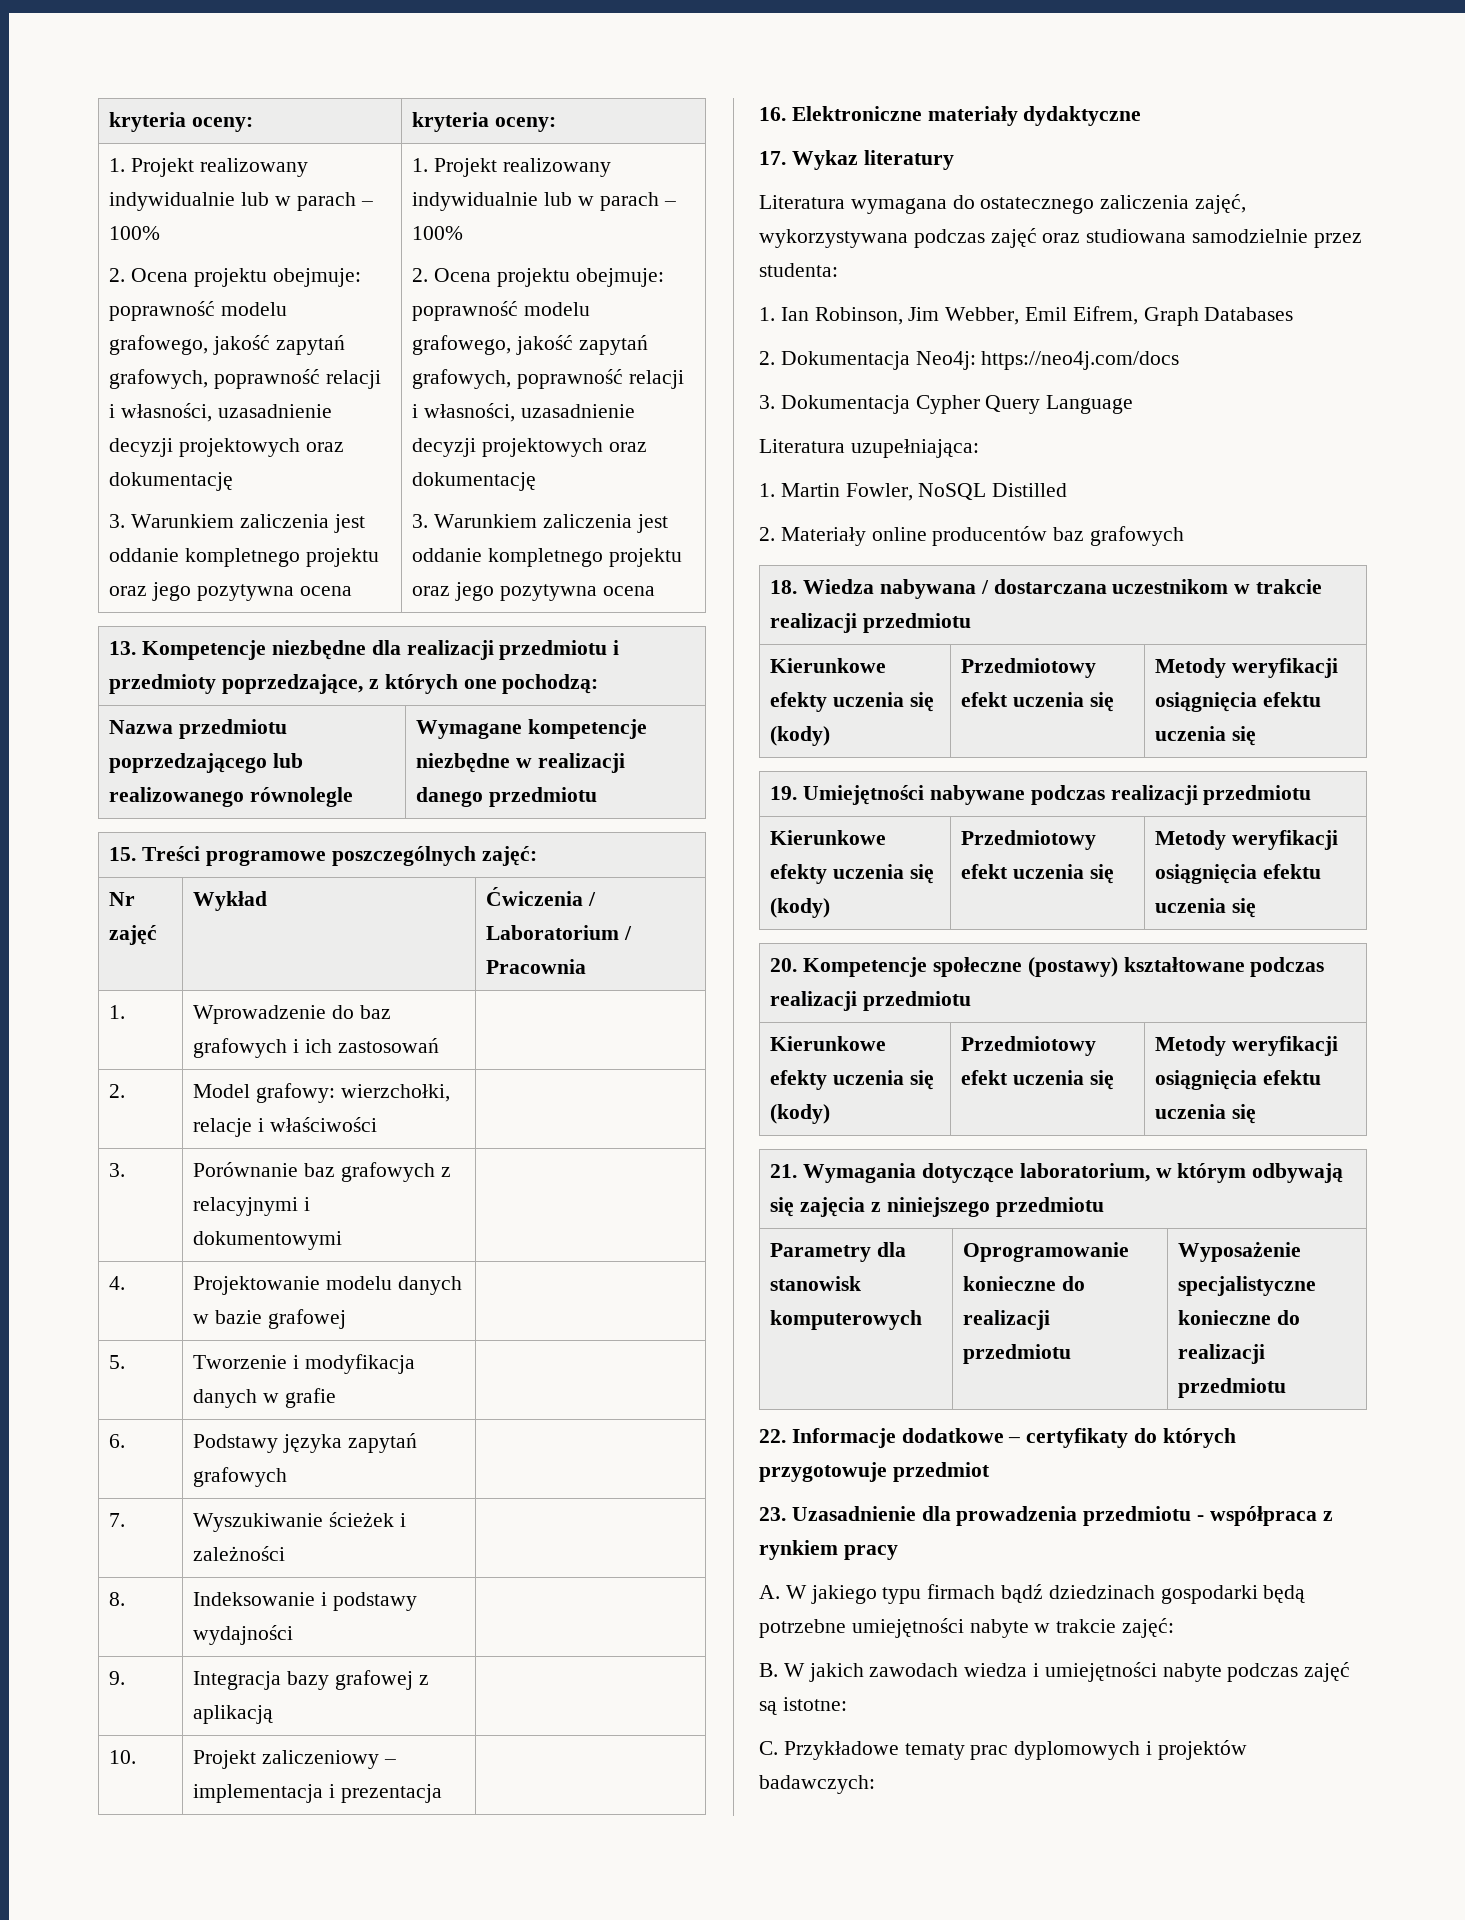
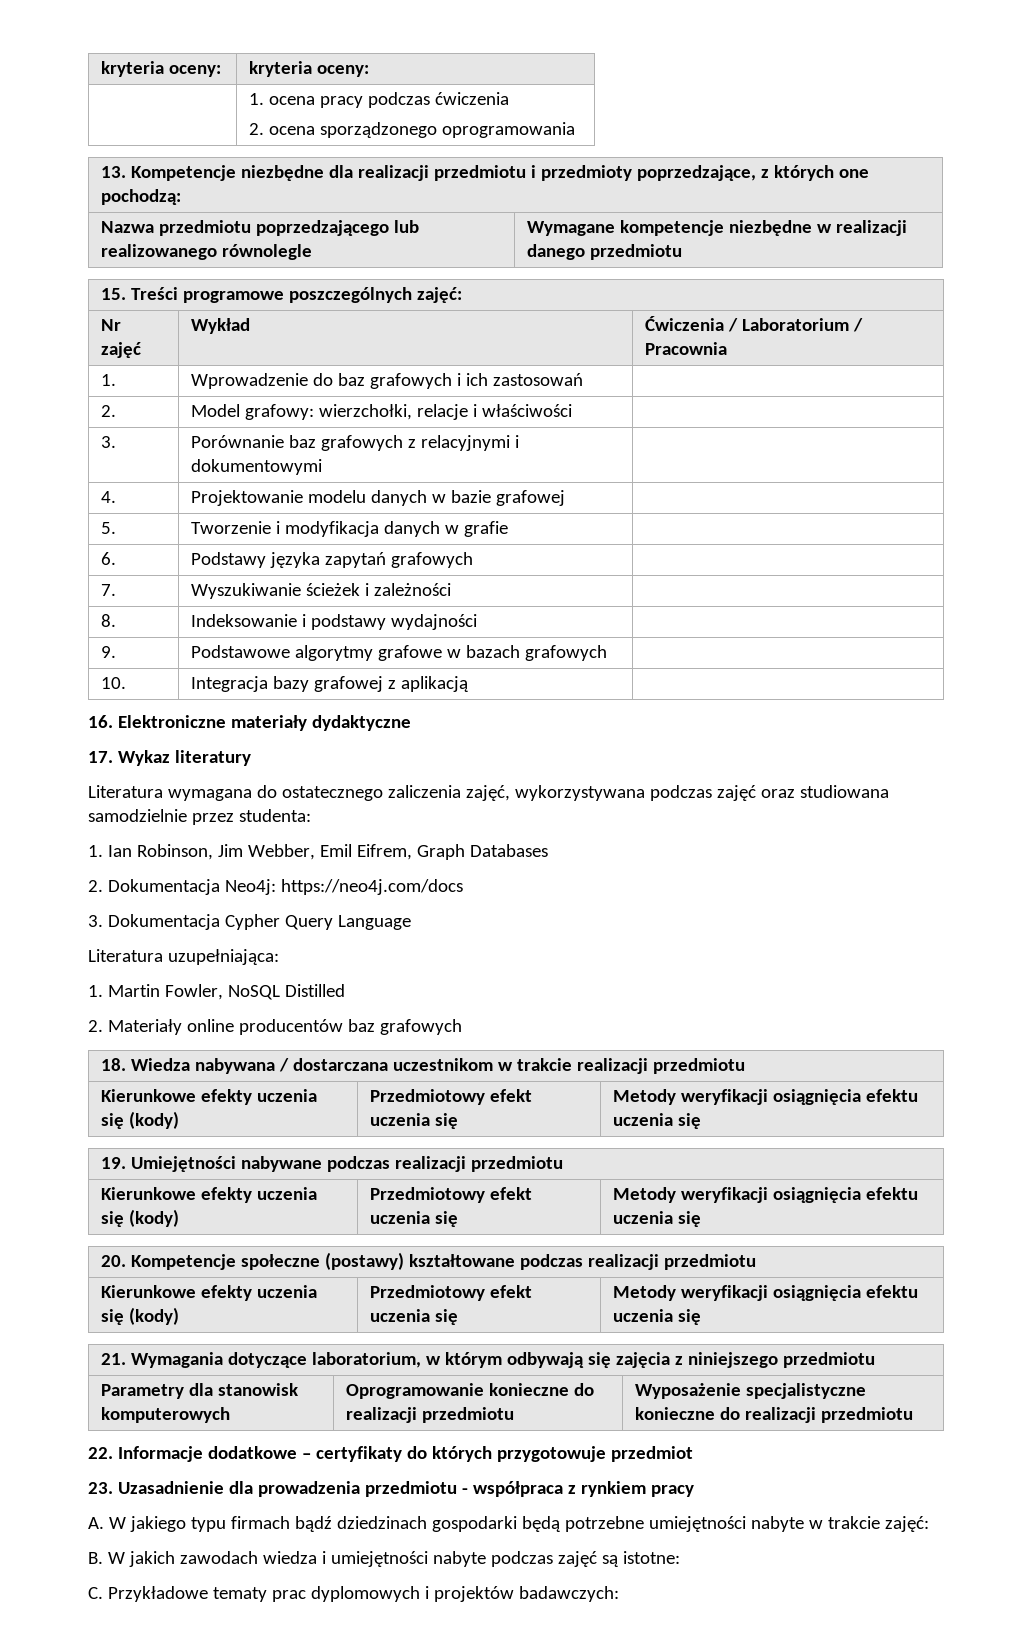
  kryteria oceny: | kryteria oceny:
- 1. Projekt realizowany indywidualnie lub w parach – 100%
- 2. Ocena projektu obejmuje: poprawność modelu grafowego, jakość zapytań grafowych, poprawność relacji i własności, uzasadnienie decyzji projektowych oraz dokumentację
- 3. Warunkiem zaliczenia jest oddanie kompletnego projektu oraz jego pozytywna ocena | 1. Projekt realizowany indywidualnie lub w parach – 100%
- 2. Ocena projektu obejmuje: poprawność modelu grafowego, jakość zapytań grafowych, poprawność relacji i własności, uzasadnienie decyzji projektowych oraz dokumentację
- 3. Warunkiem zaliczenia jest oddanie kompletnego projektu oraz jego pozytywna ocena
+ | 1. ocena pracy podczas ćwiczenia
+ 2. ocena sporządzonego oprogramowania
- 9. | Integracja bazy grafowej z aplikacją |
+ 9. | Podstawowe algorytmy grafowe w bazach grafowych |
+ 10. | Integracja bazy grafowej z aplikacją |
- 10. | Projekt zaliczeniowy – implementacja i prezentacja |

